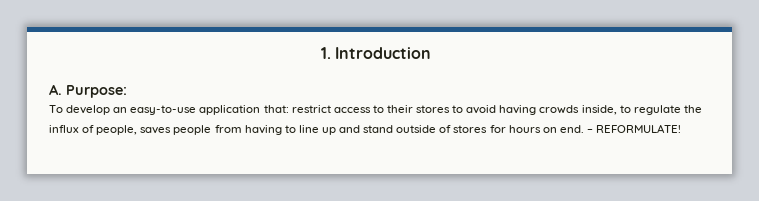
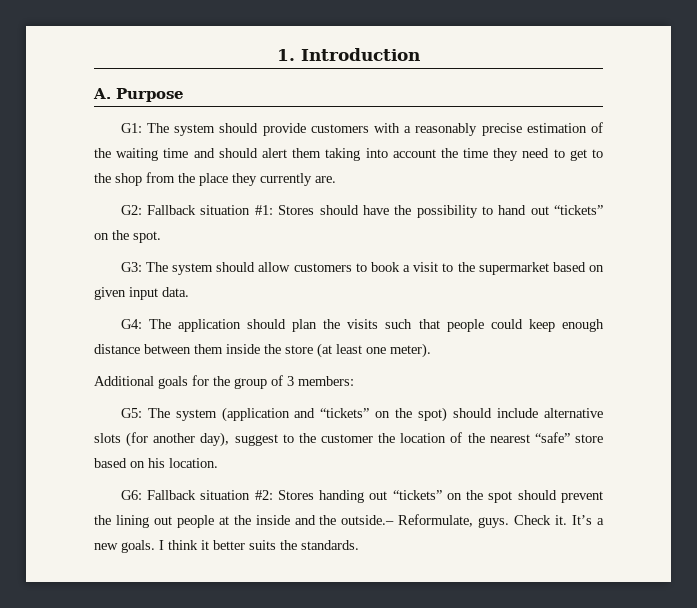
- A. Purpose:
- To develop an easy-to-use application that: restrict access to their stores to avoid having crowds inside, to regulate the influx of people, saves people from having to line up and stand outside of stores for hours on end. – REFORMULATE!
+ A. Purpose
+ G1: The system should provide customers with a reasonably precise estimation of the waiting time and should alert them taking into account the time they need to get to the shop from the place they currently are.
+ G2: Fallback situation #1: Stores should have the possibility to hand out “tickets” on the spot.
+ G3: The system should allow customers to book a visit to the supermarket based on given input data.
+ G4: The application should plan the visits such that people could keep enough distance between them inside the store (at least one meter).
+ Additional goals for the group of 3 members:
+ G5: The system (application and “tickets” on the spot) should include alternative slots (for another day), suggest to the customer the location of the nearest “safe” store based on his location.
+ G6: Fallback situation #2: Stores handing out “tickets” on the spot should prevent the lining out people at the inside and the outside.– Reformulate, guys. Check it. It’s a new goals. I think it better suits the standards.

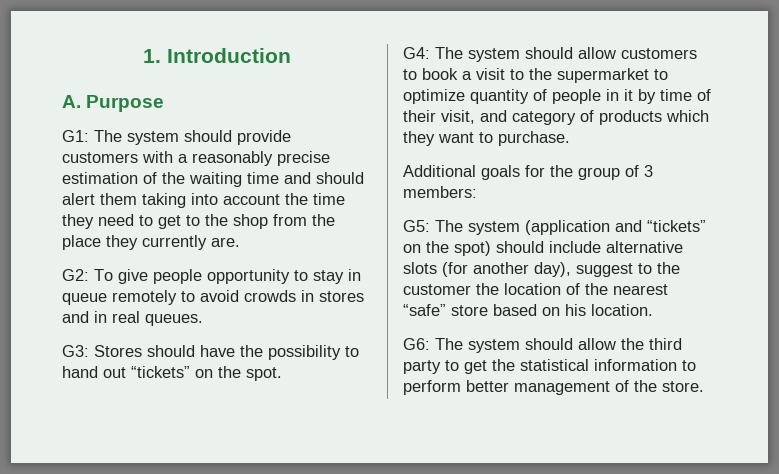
- G2: Fallback situation #1: Stores should have the possibility to hand out “tickets” on the spot.
+ G2: To give people opportunity to stay in queue remotely to avoid crowds in stores and in real queues.
+ G3: Stores should have the possibility to hand out “tickets” on the spot.
- G3: The system should allow customers to book a visit to the supermarket based on given input data.
- G4: The application should plan the visits such that people could keep enough distance between them inside the store (at least one meter).
+ G4: The system should allow customers to book a visit to the supermarket to optimize quantity of people in it by time of their visit, and category of products which they want to purchase.
- G6: Fallback situation #2: Stores handing out “tickets” on the spot should prevent the lining out people at the inside and the outside.– Reformulate, guys. Check it. It’s a new goals. I think it better suits the standards.
+ G6: The system should allow the third party to get the statistical information to perform better management of the store.

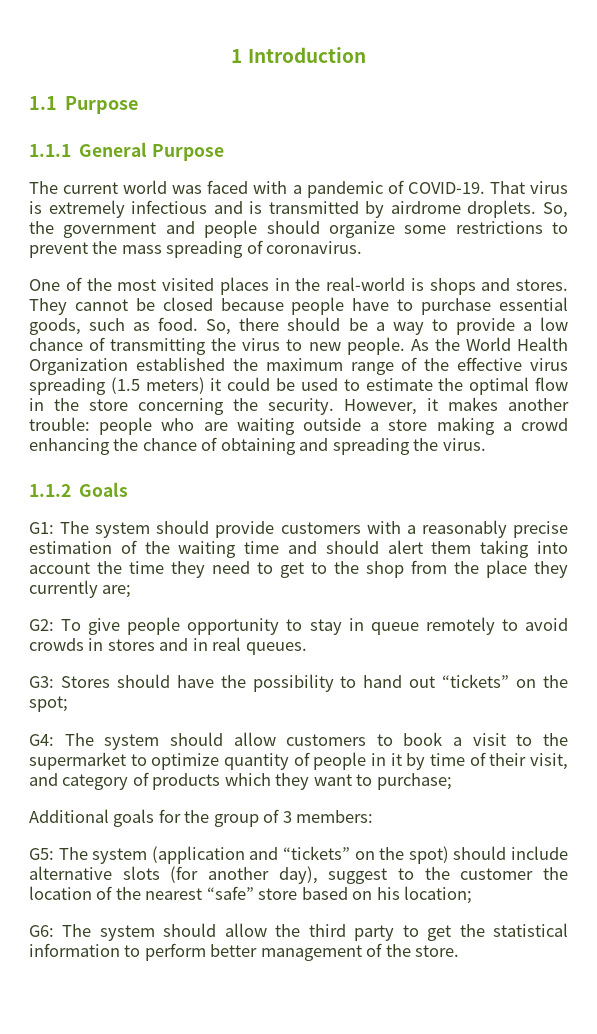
- 1. Introduction
+ 1 Introduction
- A. Purpose
+ 1.1 Purpose
+ 1.1.1 General Purpose
+ The current world was faced with a pandemic of COVID-19. That virus is extremely infectious and is transmitted by airdrome droplets. So, the government and people should organize some restrictions to prevent the mass spreading of coronavirus.
+ One of the most visited places in the real-world is shops and stores. They cannot be closed because people have to purchase essential goods, such as food. So, there should be a way to provide a low chance of transmitting the virus to new people. As the World Health Organization established the maximum range of the effective virus spreading (1.5 meters) it could be used to estimate the optimal flow in the store concerning the security. However, it makes another trouble: people who are waiting outside a store making a crowd enhancing the chance of obtaining and spreading the virus.
+ 1.1.2 Goals
- G1: The system should provide customers with a reasonably precise estimation of the waiting time and should alert them taking into account the time they need to get to the shop from the place they currently are.
+ G1: The system should provide customers with a reasonably precise estimation of the waiting time and should alert them taking into account the time they need to get to the shop from the place they currently are;
- G3: Stores should have the possibility to hand out “tickets” on the spot.
+ G3: Stores should have the possibility to hand out “tickets” on the spot;
- G4: The system should allow customers to book a visit to the supermarket to optimize quantity of people in it by time of their visit, and category of products which they want to purchase.
+ G4: The system should allow customers to book a visit to the supermarket to optimize quantity of people in it by time of their visit, and category of products which they want to purchase;
- G5: The system (application and “tickets” on the spot) should include alternative slots (for another day), suggest to the customer the location of the nearest “safe” store based on his location.
+ G5: The system (application and “tickets” on the spot) should include alternative slots (for another day), suggest to the customer the location of the nearest “safe” store based on his location;

